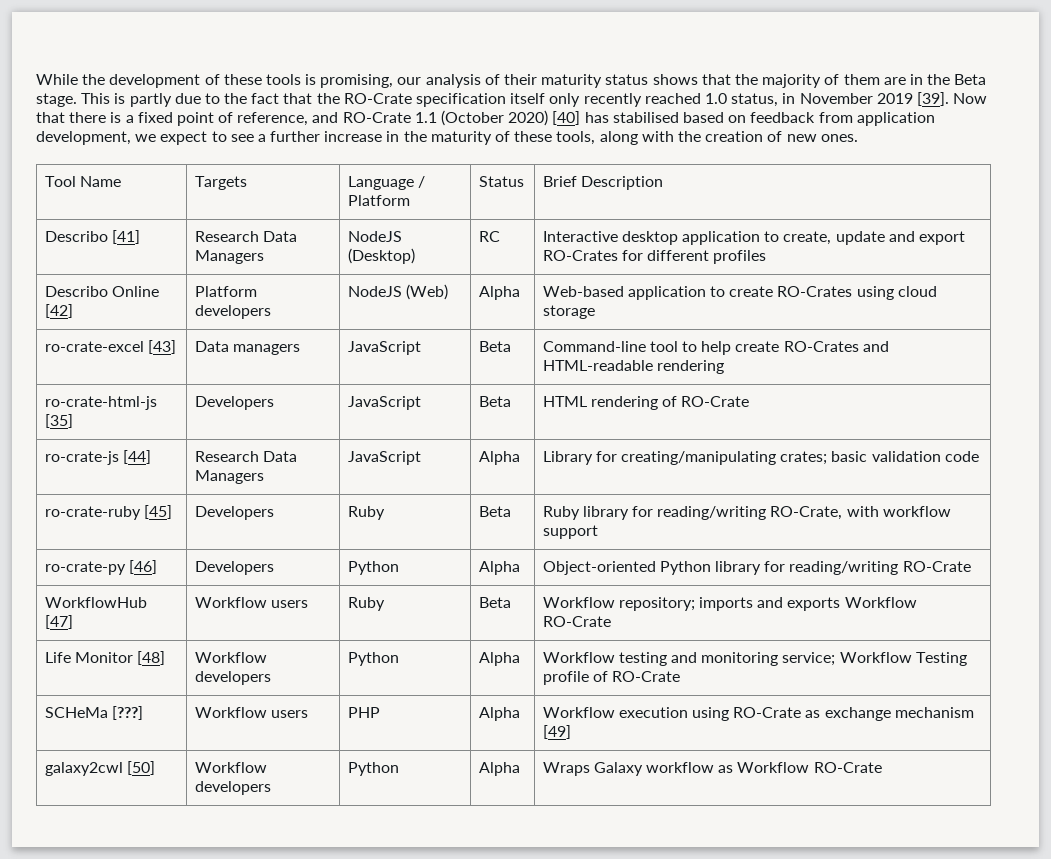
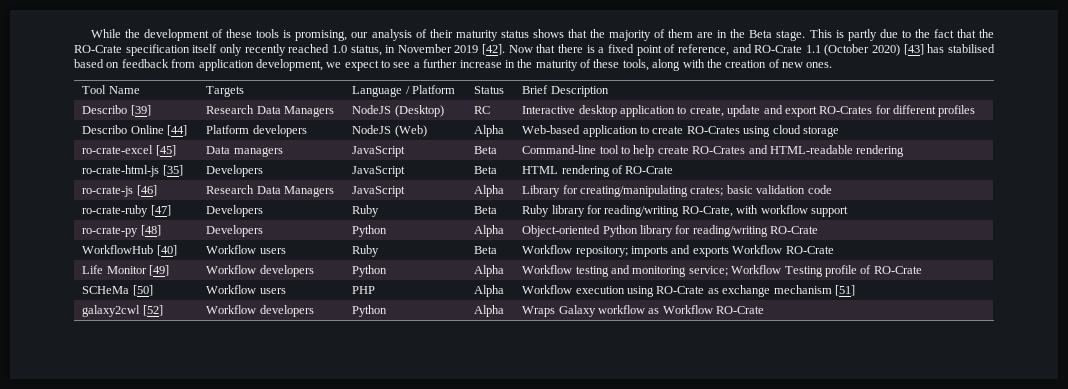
- This is partly due to the fact that the RO-Crate specification itself only recently reached 1.0 status, in November 2019 [39].
+ This is partly due to the fact that the RO-Crate specification itself only recently reached 1.0 status, in November 2019 [42].
- Now that there is a fixed point of reference, and RO-Crate 1.1 (October 2020) [40] has stabilised based on feedback from application development, we expect to see a further increase in the maturity of these tools, along with the creation of new ones.
+ Now that there is a fixed point of reference, and RO-Crate 1.1 (October 2020) [43] has stabilised based on feedback from application development, we expect to see a further increase in the maturity of these tools, along with the creation of new ones.
- Describo [41] | Research Data Managers | NodeJS (Desktop) | RC | Interactive desktop application to create, update and export RO-Crates for different profiles
+ Describo [39] | Research Data Managers | NodeJS (Desktop) | RC | Interactive desktop application to create, update and export RO-Crates for different profiles
- Describo Online [42] | Platform developers | NodeJS (Web) | Alpha | Web-based application to create RO-Crates using cloud storage
+ Describo Online [44] | Platform developers | NodeJS (Web) | Alpha | Web-based application to create RO-Crates using cloud storage
- ro-crate-excel [43] | Data managers | JavaScript | Beta | Command-line tool to help create RO-Crates and HTML-readable rendering
+ ro-crate-excel [45] | Data managers | JavaScript | Beta | Command-line tool to help create RO-Crates and HTML-readable rendering
- ro-crate-js [44] | Research Data Managers | JavaScript | Alpha | Library for creating/manipulating crates; basic validation code
+ ro-crate-js [46] | Research Data Managers | JavaScript | Alpha | Library for creating/manipulating crates; basic validation code
- ro-crate-ruby [45] | Developers | Ruby | Beta | Ruby library for reading/writing RO-Crate, with workflow support
+ ro-crate-ruby [47] | Developers | Ruby | Beta | Ruby library for reading/writing RO-Crate, with workflow support
- ro-crate-py [46] | Developers | Python | Alpha | Object-oriented Python library for reading/writing RO-Crate
+ ro-crate-py [48] | Developers | Python | Alpha | Object-oriented Python library for reading/writing RO-Crate
- WorkflowHub [47] | Workflow users | Ruby | Beta | Workflow repository; imports and exports Workflow RO-Crate
+ WorkflowHub [40] | Workflow users | Ruby | Beta | Workflow repository; imports and exports Workflow RO-Crate
- Life Monitor [48] | Workflow developers | Python | Alpha | Workflow testing and monitoring service; Workflow Testing profile of RO-Crate
+ Life Monitor [49] | Workflow developers | Python | Alpha | Workflow testing and monitoring service; Workflow Testing profile of RO-Crate
- SCHeMa [???] | Workflow users | PHP | Alpha | Workflow execution using RO-Crate as exchange mechanism [49]
+ SCHeMa [50] | Workflow users | PHP | Alpha | Workflow execution using RO-Crate as exchange mechanism [51]
- galaxy2cwl [50] | Workflow developers | Python | Alpha | Wraps Galaxy workflow as Workflow RO-Crate
+ galaxy2cwl [52] | Workflow developers | Python | Alpha | Wraps Galaxy workflow as Workflow RO-Crate

